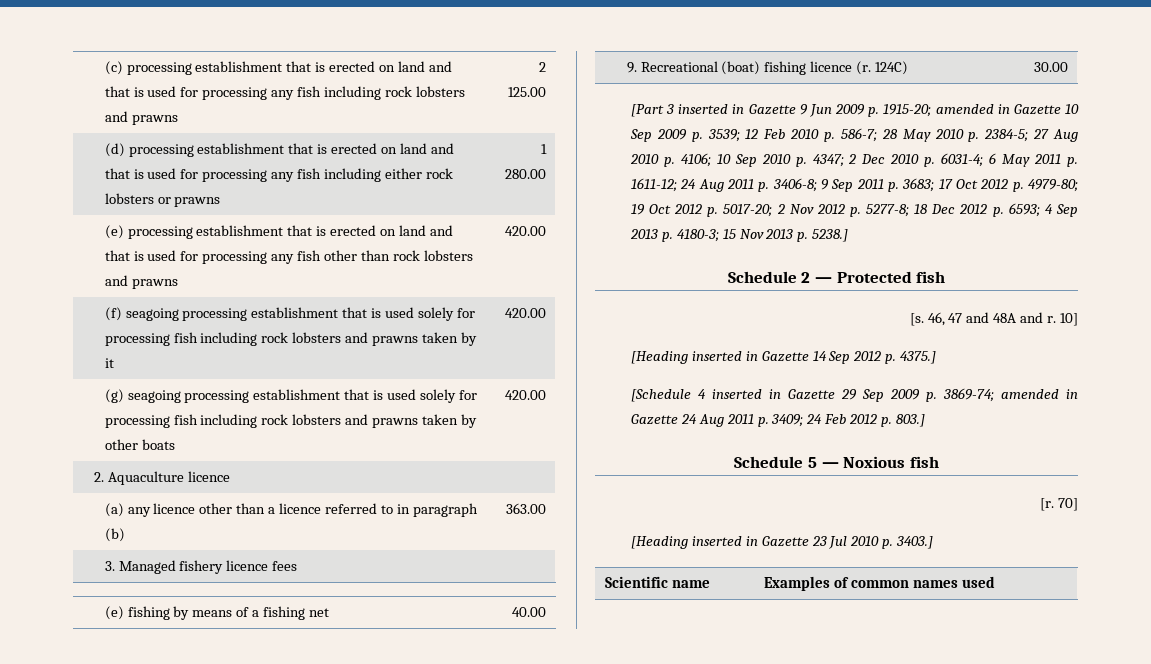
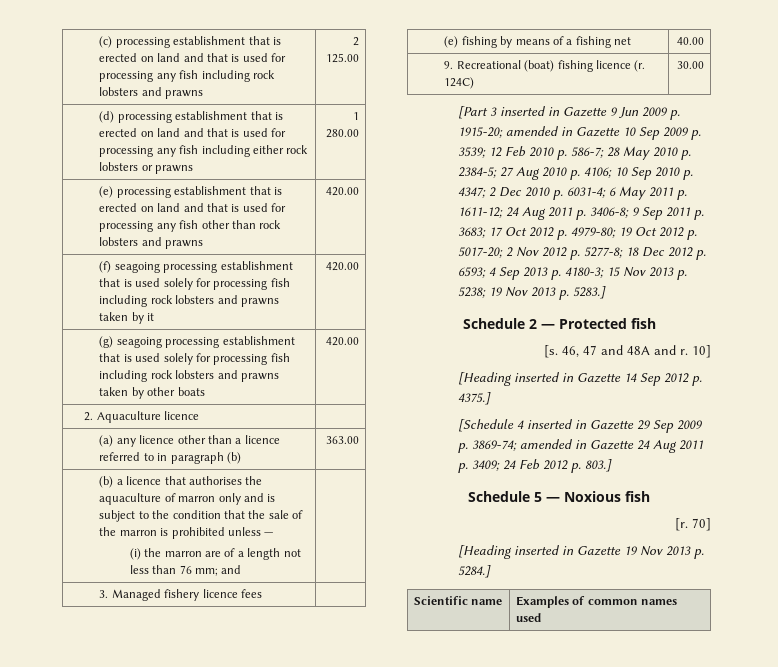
+ (b) a licence that authorises the aquaculture of marron only and is subject to the condition that the sale of the marron is prohibited unless —
+ (i) the marron are of a length not less than 76 mm; and |
- 15 Nov 2013 p. 5238.]
+ 15 Nov 2013 p. 5238; 19 Nov 2013 p. 5283.]
- [Heading inserted in Gazette 23 Jul 2010 p. 3403.]
+ [Heading inserted in Gazette 19 Nov 2013 p. 5284.]

